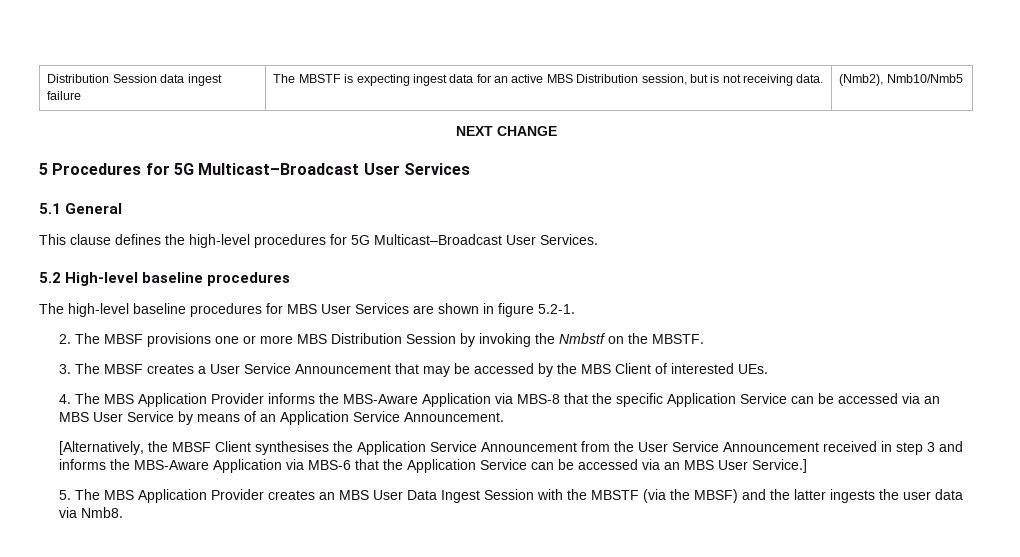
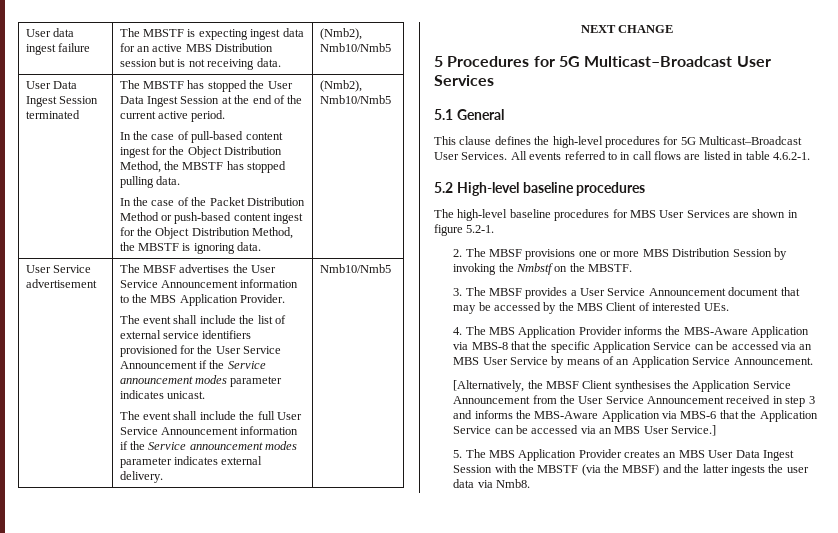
- Distribution Session data ingest failure | The MBSTF is expecting ingest data for an active MBS Distribution session, but is not receiving data. | (Nmb2), Nmb10/Nmb5
+ User data ingest failure | The MBSTF is expecting ingest data for an active MBS Distribution session but is not receiving data. | (Nmb2), Nmb10/Nmb5
+ User Data Ingest Session terminated | The MBSTF has stopped the User Data Ingest Session at the end of the current active period.
+ In the case of pull-based content ingest for the Object Distribution Method, the MBSTF has stopped pulling data.
+ In the case of the Packet Distribution Method or push-based content ingest for the Object Distribution Method, the MBSTF is ignoring data. | (Nmb2), Nmb10/Nmb5
+ User Service advertisement | The MBSF advertises the User Service Announcement information to the MBS Application Provider.
+ The event shall include the list of external service identifiers provisioned for the User Service Announcement if the Service announcement modes parameter indicates unicast.
+ The event shall include the full User Service Announcement information if the Service announcement modes parameter indicates external delivery. | Nmb10/Nmb5
+ All events referred to in call flows are listed in table 4.6.2-1.
- 3. The MBSF creates a User Service Announcement that may be accessed by the MBS Client of interested UEs.
+ 3. The MBSF provides a User Service Announcement document that may be accessed by the MBS Client of interested UEs.

